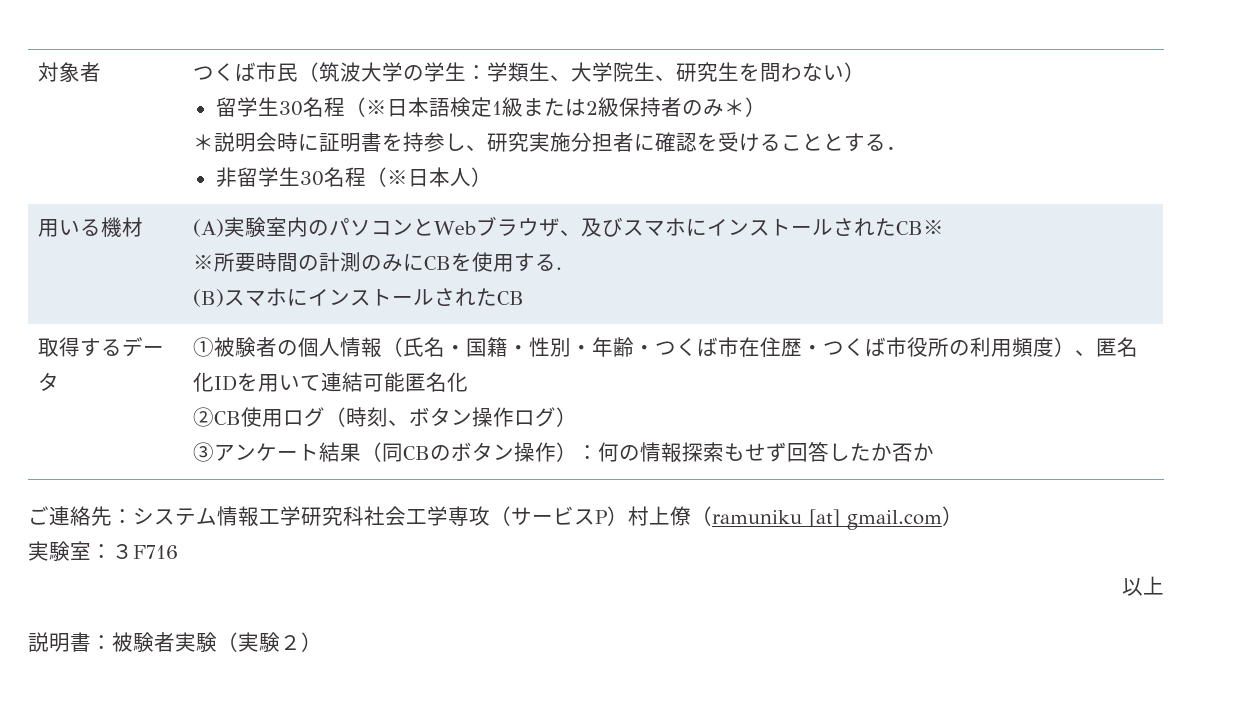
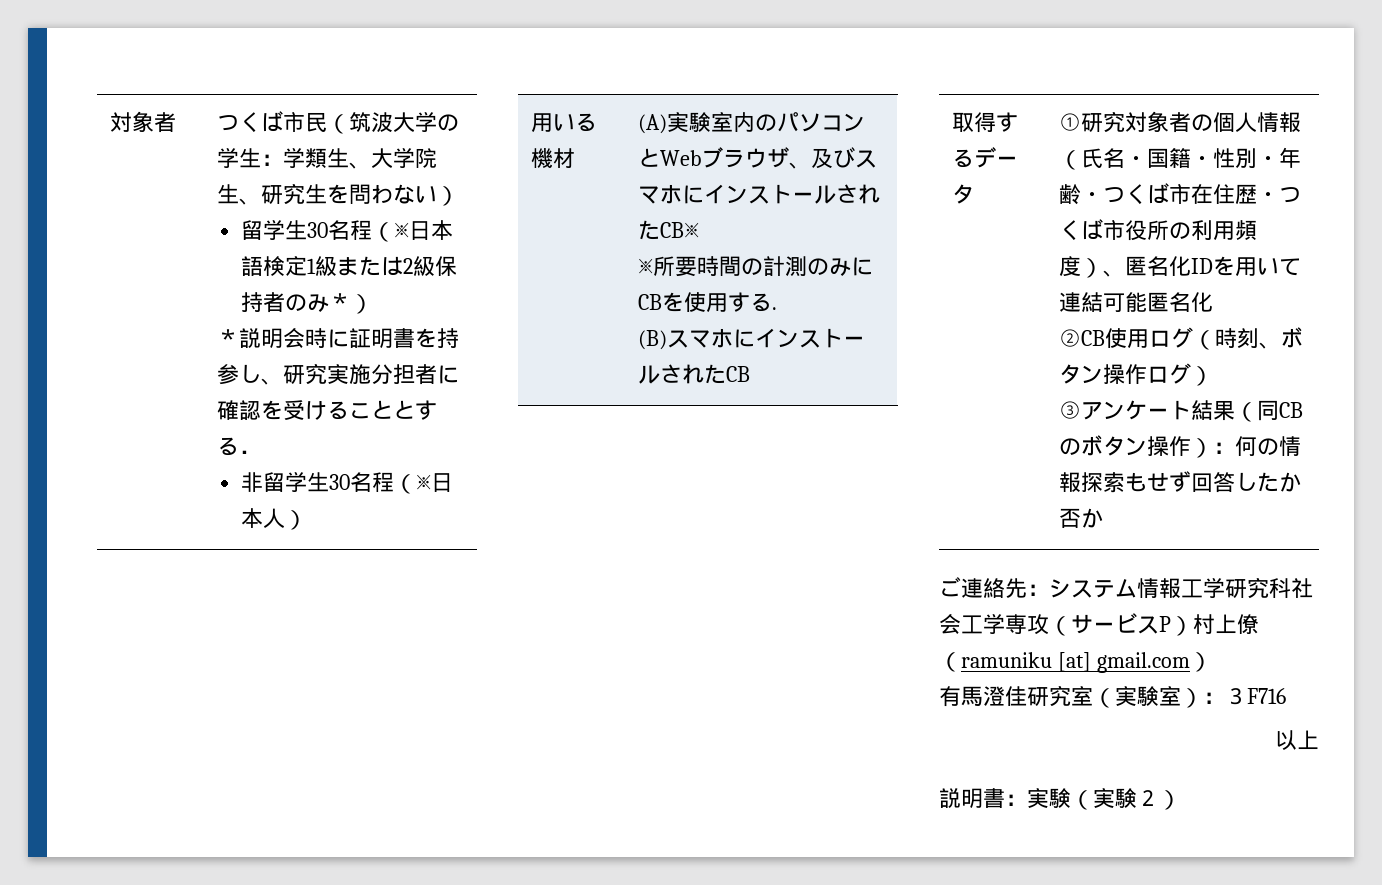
- ①被験者の個人情報（氏名・国籍・性別・年齢・つくば市在住歴・つくば市役所の利用頻度）、匿名化IDを用いて連結可能匿名化
+ ①研究対象者の個人情報（氏名・国籍・性別・年齢・つくば市在住歴・つくば市役所の利用頻度）、匿名化IDを用いて連結可能匿名化
- 実験室：３F716
+ 有馬澄佳研究室（実験室）：３F716
- 説明書：被験者実験（実験２）
+ 説明書：実験（実験２）

